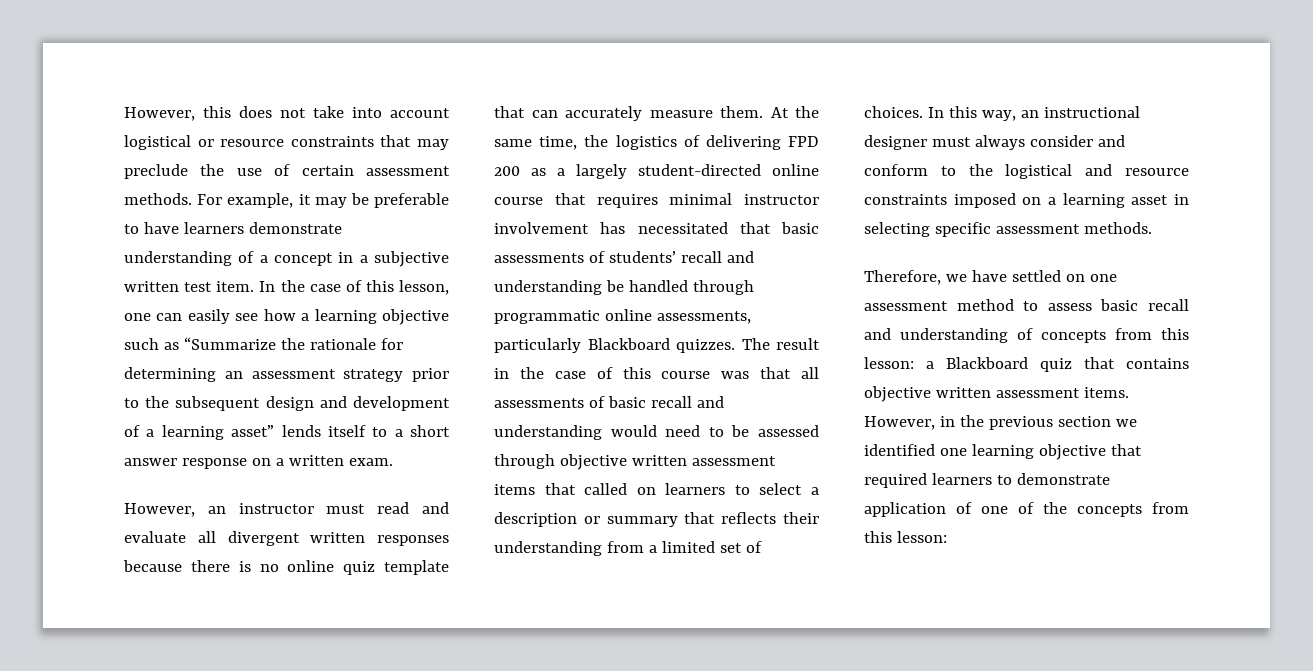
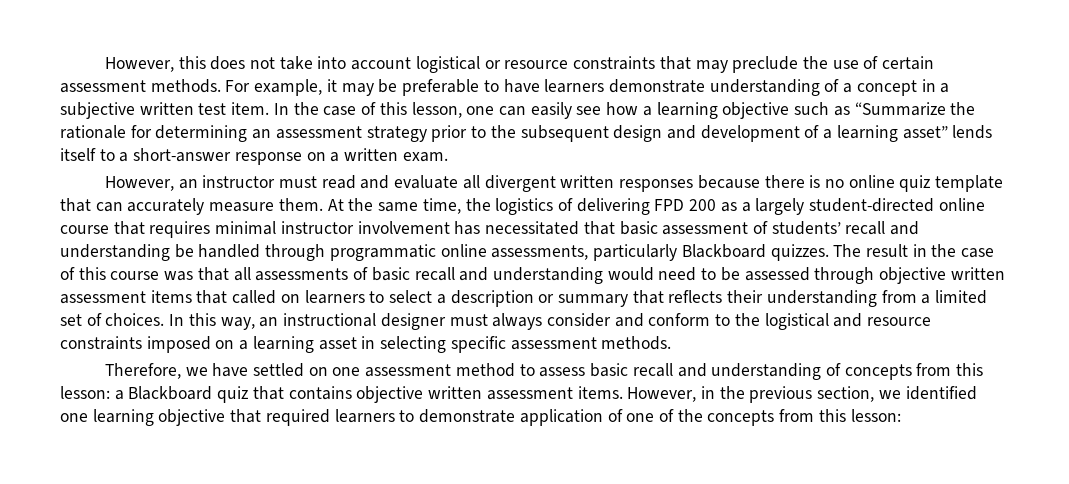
- In the case of this lesson, one can easily see how a learning objective such as “Summarize the rationale for determining an assessment strategy prior to the subsequent design and development of a learning asset” lends itself to a short answer response on a written exam.
+ In the case of this lesson, one can easily see how a learning objective such as “Summarize the rationale for determining an assessment strategy prior to the subsequent design and development of a learning asset” lends itself to a short-answer response on a written exam.
- At the same time, the logistics of delivering FPD 200 as a largely student-directed online course that requires minimal instructor involvement has necessitated that basic assessments of students’ recall and understanding be handled through programmatic online assessments, particularly Blackboard quizzes.
+ At the same time, the logistics of delivering FPD 200 as a largely student-directed online course that requires minimal instructor involvement has necessitated that basic assessment of students’ recall and understanding be handled through programmatic online assessments, particularly Blackboard quizzes.
- However, in the previous section we identified one learning objective that required learners to demonstrate application of one of the concepts from this lesson:
+ However, in the previous section, we identified one learning objective that required learners to demonstrate application of one of the concepts from this lesson:

